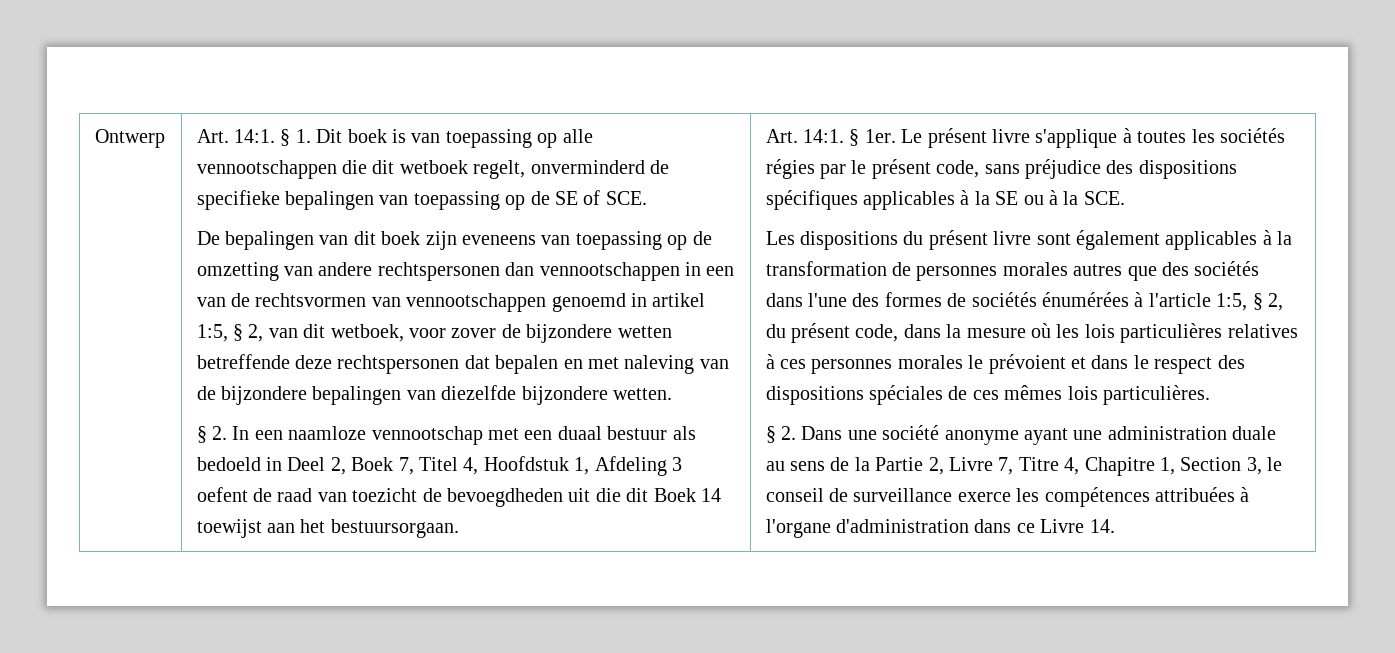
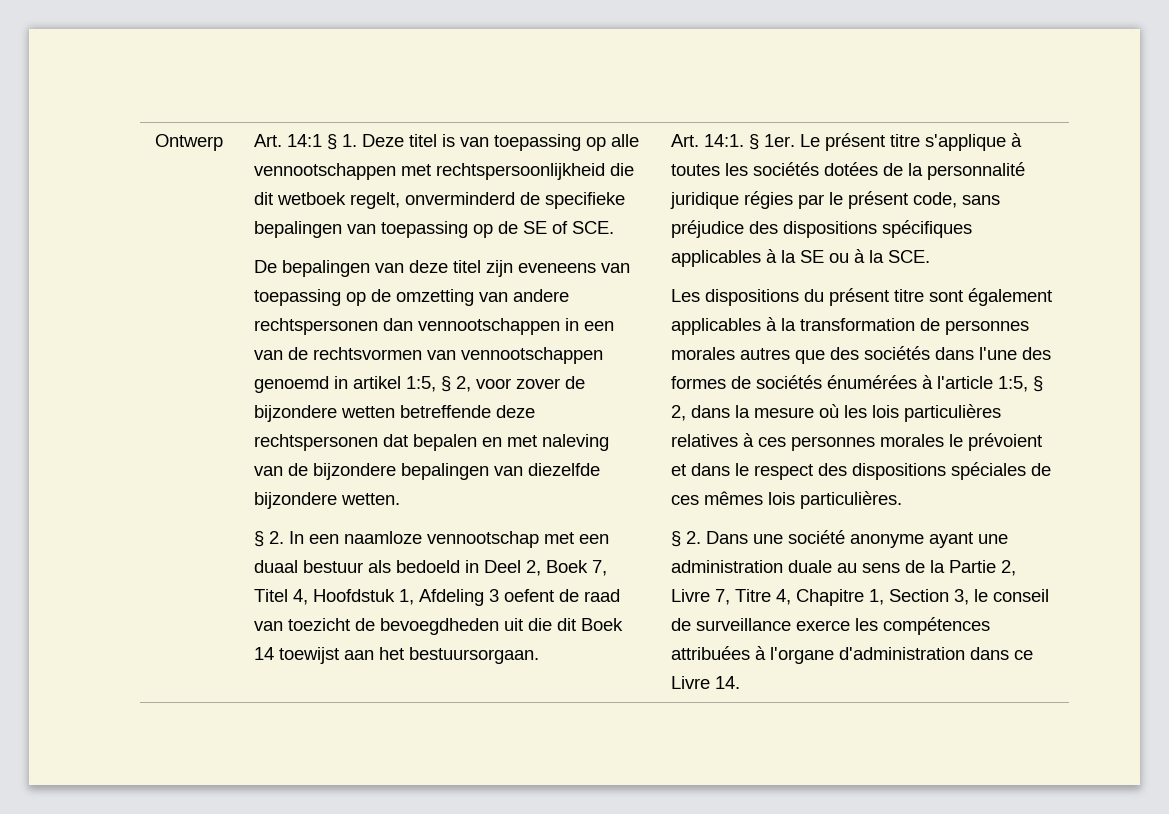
- Art. 14:1. § 1. Dit boek is van toepassing op alle vennootschappen die dit wetboek regelt, onverminderd de specifieke bepalingen van toepassing op de SE of SCE.
+ Art. 14:1 § 1. Deze titel is van toepassing op alle vennootschappen met rechtspersoonlijkheid die dit wetboek regelt, onverminderd de specifieke bepalingen van toepassing op de SE of SCE.
- De bepalingen van dit boek zijn eveneens van toepassing op de omzetting van andere rechtspersonen dan vennootschappen in een van de rechtsvormen van vennootschappen genoemd in artikel 1:5, § 2, van dit wetboek, voor zover de bijzondere wetten betreffende deze rechtspersonen dat bepalen en met naleving van de bijzondere bepalingen van diezelfde bijzondere wetten.
+ De bepalingen van deze titel zijn eveneens van toepassing op de omzetting van andere rechtspersonen dan vennootschappen in een van de rechtsvormen van vennootschappen genoemd in artikel 1:5, § 2, voor zover de bijzondere wetten betreffende deze rechtspersonen dat bepalen en met naleving van de bijzondere bepalingen van diezelfde bijzondere wetten.
- Le présent livre s'applique à toutes les sociétés régies par le présent code, sans préjudice des dispositions spécifiques applicables à la SE ou à la SCE.
+ Le présent titre s'applique à toutes les sociétés dotées de la personnalité juridique régies par le présent code, sans préjudice des dispositions spécifiques applicables à la SE ou à la SCE.
- Les dispositions du présent livre sont également applicables à la transformation de personnes morales autres que des sociétés dans l'une des formes de sociétés énumérées à l'article 1:5, § 2, du présent code, dans la mesure où les lois particulières relatives à ces personnes morales le prévoient et dans le respect des dispositions spéciales de ces mêmes lois particulières.
+ Les dispositions du présent titre sont également applicables à la transformation de personnes morales autres que des sociétés dans l'une des formes de sociétés énumérées à l'article 1:5, § 2, dans la mesure où les lois particulières relatives à ces personnes morales le prévoient et dans le respect des dispositions spéciales de ces mêmes lois particulières.

